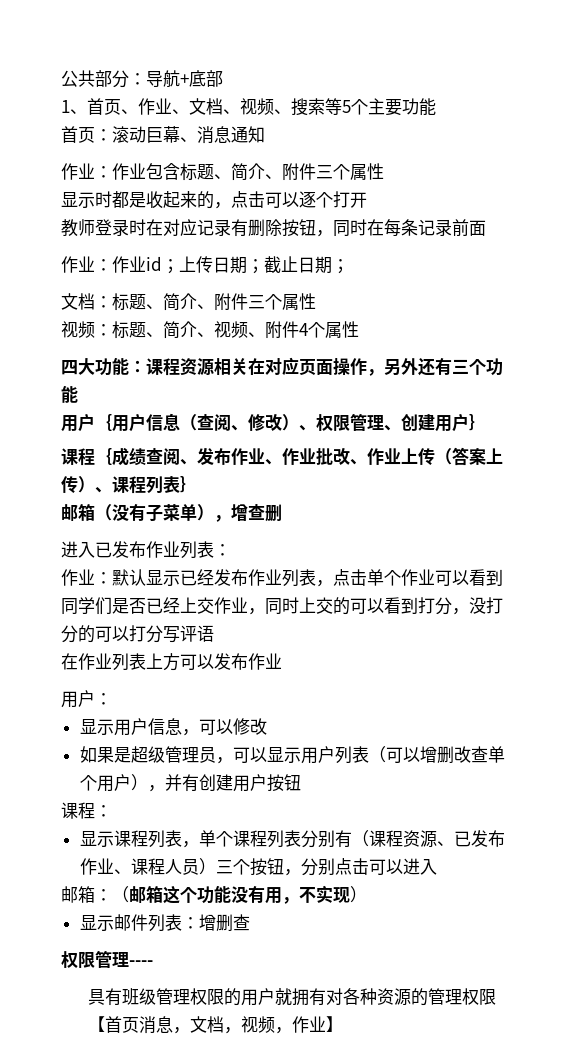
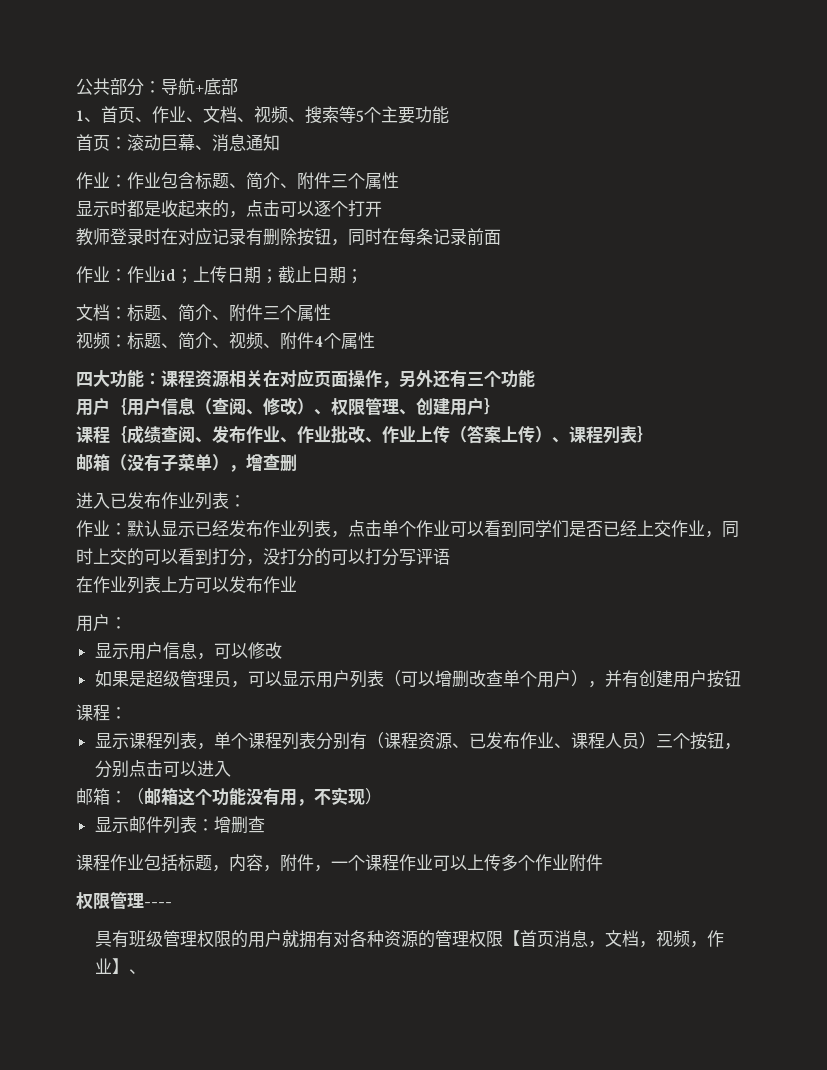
+ 课程作业包括标题，内容，附件，一个课程作业可以上传多个作业附件
- 具有班级管理权限的用户就拥有对各种资源的管理权限【首页消息，文档，视频，作业】
+ 具有班级管理权限的用户就拥有对各种资源的管理权限【首页消息，文档，视频，作业】、

